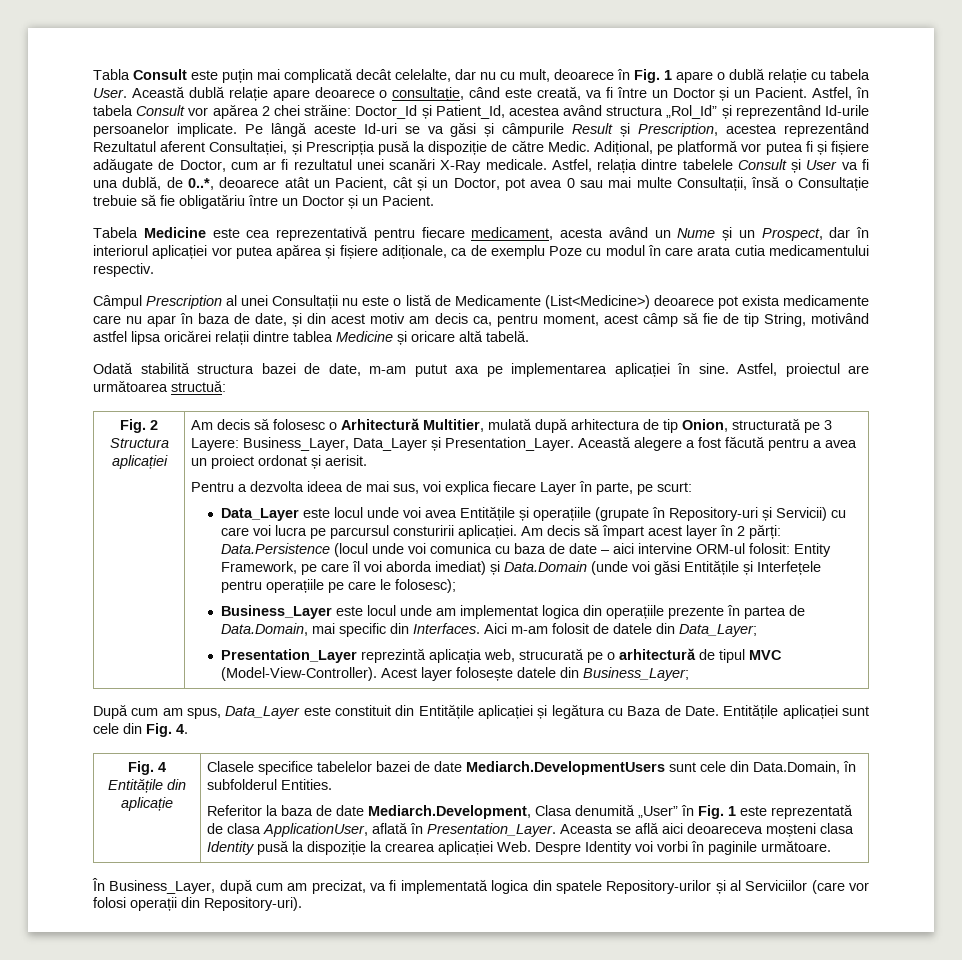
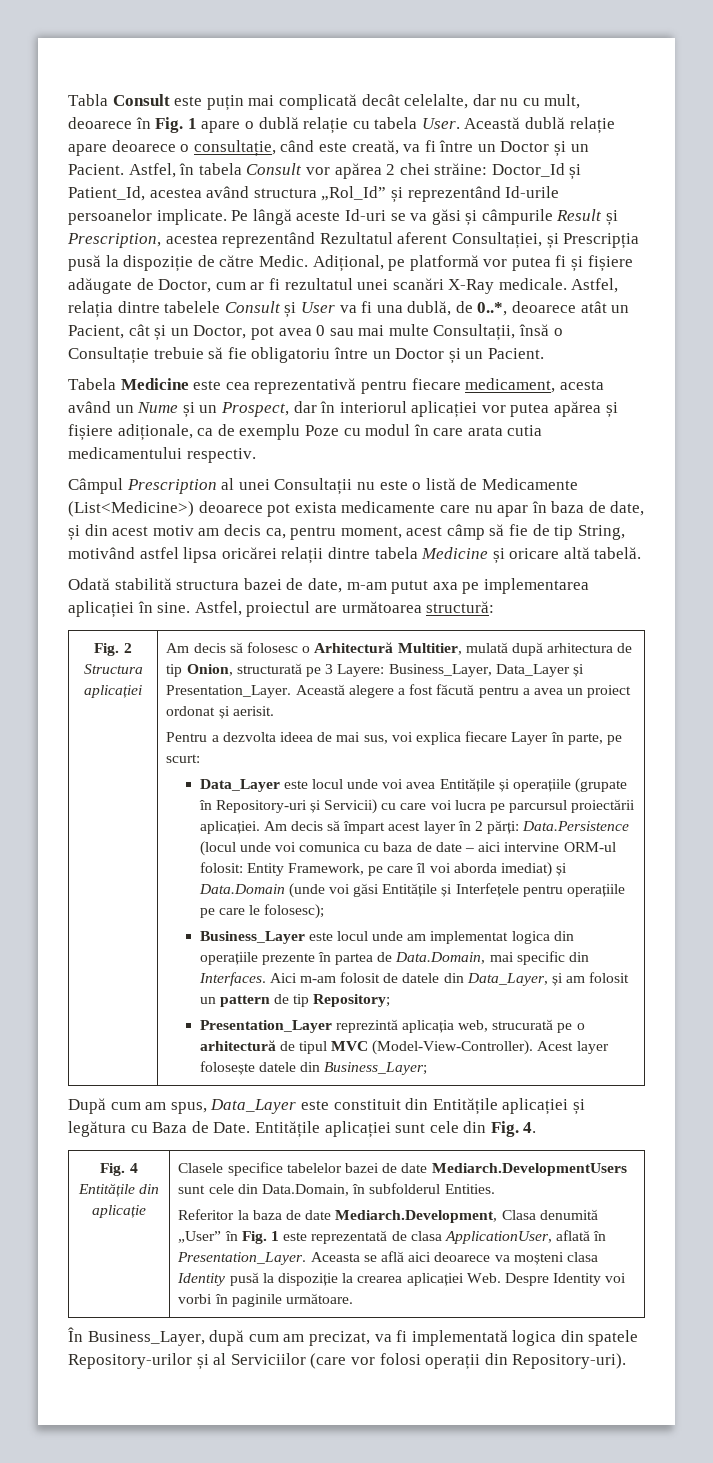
- Astfel, relația dintre tabelele Consult și User va fi una dublă, de 0..*, deoarece atât un Pacient, cât și un Doctor, pot avea 0 sau mai multe Consultații, însă o Consultație trebuie să fie obligatăriu între un Doctor și un Pacient.
+ Astfel, relația dintre tabelele Consult și User va fi una dublă, de 0..*, deoarece atât un Pacient, cât și un Doctor, pot avea 0 sau mai multe Consultații, însă o Consultație trebuie să fie obligatoriu între un Doctor și un Pacient.
- Câmpul Prescription al unei Consultații nu este o listă de Medicamente (List<Medicine>) deoarece pot exista medicamente care nu apar în baza de date, și din acest motiv am decis ca, pentru moment, acest câmp să fie de tip String, motivând astfel lipsa oricărei relații dintre tablea Medicine și oricare altă tabelă.
+ Câmpul Prescription al unei Consultații nu este o listă de Medicamente (List<Medicine>) deoarece pot exista medicamente care nu apar în baza de date, și din acest motiv am decis ca, pentru moment, acest câmp să fie de tip String, motivând astfel lipsa oricărei relații dintre tabela Medicine și oricare altă tabelă.
- Astfel, proiectul are următoarea structuă:
+ Astfel, proiectul are următoarea structură:
- Data_Layer este locul unde voi avea Entitățile și operațiile (grupate în Repository-uri și Servicii) cu care voi lucra pe parcursul consturirii aplicației.
+ Data_Layer este locul unde voi avea Entitățile și operațiile (grupate în Repository-uri și Servicii) cu care voi lucra pe parcursul proiectării aplicației.
- Aici m-am folosit de datele din Data_Layer;
+ Aici m-am folosit de datele din Data_Layer, și am folosit un pattern de tip Repository;
- Aceasta se află aici deoareceva moșteni clasa Identity pusă la dispoziție la crearea aplicației Web. Despre Identity voi vorbi în paginile următoare.
+ Aceasta se află aici deoarece va moșteni clasa Identity pusă la dispoziție la crearea aplicației Web. Despre Identity voi vorbi în paginile următoare.

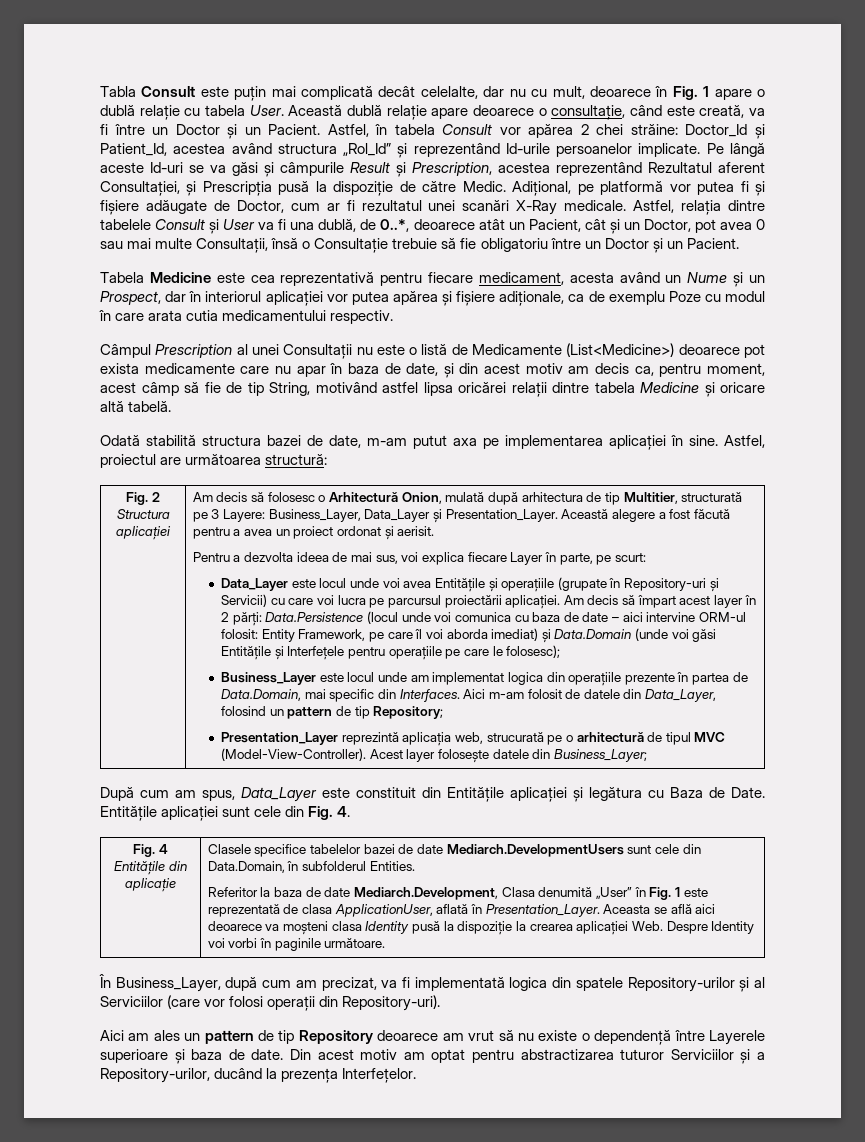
- Am decis să folosesc o Arhitectură Multitier, mulată după arhitectura de tip Onion, structurată pe 3 Layere: Business_Layer, Data_Layer și Presentation_Layer.
+ Am decis să folosesc o Arhitectură Onion, mulată după arhitectura de tip Multitier, structurată pe 3 Layere: Business_Layer, Data_Layer și Presentation_Layer.
- Aici m-am folosit de datele din Data_Layer, și am folosit un pattern de tip Repository;
+ Aici m-am folosit de datele din Data_Layer, folosind un pattern de tip Repository;
+ Aici am ales un pattern de tip Repository deoarece am vrut să nu existe o dependență între Layerele superioare și baza de date. Din acest motiv am optat pentru abstractizarea tuturor Serviciilor și a Repository-urilor, ducând la prezența Interfețelor.

